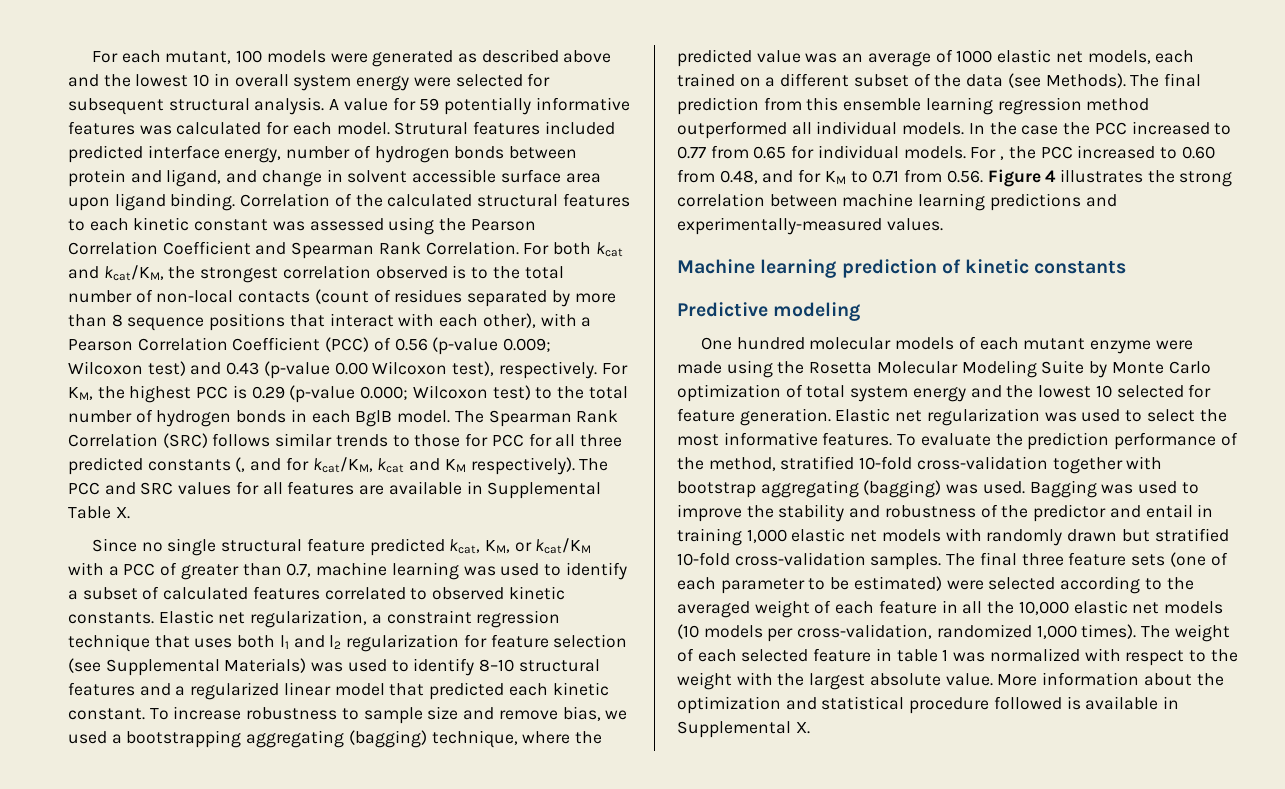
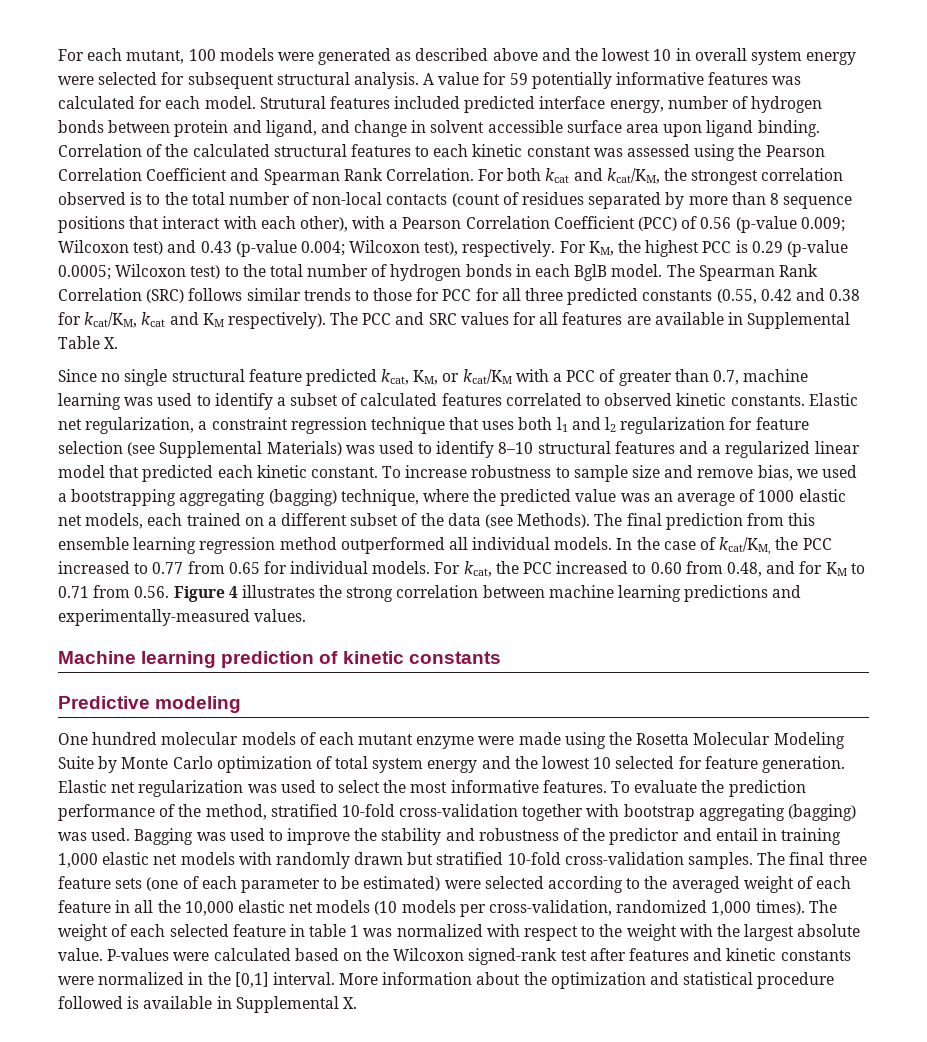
- For both kcat and kcat/KM, the strongest correlation observed is to the total number of non-local contacts (count of residues separated by more than 8 sequence positions that interact with each other), with a Pearson Correlation Coefficient (PCC) of 0.56 (p-value 0.009; Wilcoxon test) and 0.43 (p-value 0.00 Wilcoxon test), respectively.
+ For both kcat and kcat/KM, the strongest correlation observed is to the total number of non-local contacts (count of residues separated by more than 8 sequence positions that interact with each other), with a Pearson Correlation Coefficient (PCC) of 0.56 (p-value 0.009; Wilcoxon test) and 0.43 (p-value 0.004; Wilcoxon test), respectively.
- For KM, the highest PCC is 0.29 (p-value 0.000; Wilcoxon test) to the total number of hydrogen bonds in each BglB model.
+ For KM, the highest PCC is 0.29 (p-value 0.0005; Wilcoxon test) to the total number of hydrogen bonds in each BglB model.
- The Spearman Rank Correlation (SRC) follows similar trends to those for PCC for all three predicted constants (, and for kcat/KM, kcat and KM respectively).
+ The Spearman Rank Correlation (SRC) follows similar trends to those for PCC for all three predicted constants (0.55, 0.42 and 0.38 for kcat/KM, kcat and KM respectively).
- In the case the PCC increased to 0.77 from 0.65 for individual models.
+ In the case of kcat/KM, the PCC increased to 0.77 from 0.65 for individual models.
- For , the PCC increased to 0.60 from 0.48, and for KM to 0.71 from 0.56. Figure 4 illustrates the strong correlation between machine learning predictions and experimentally-measured values.
+ For kcat, the PCC increased to 0.60 from 0.48, and for KM to 0.71 from 0.56. Figure 4 illustrates the strong correlation between machine learning predictions and experimentally-measured values.
+ P-values were calculated based on the Wilcoxon signed-rank test after features and kinetic constants were normalized in the [0,1] interval.

